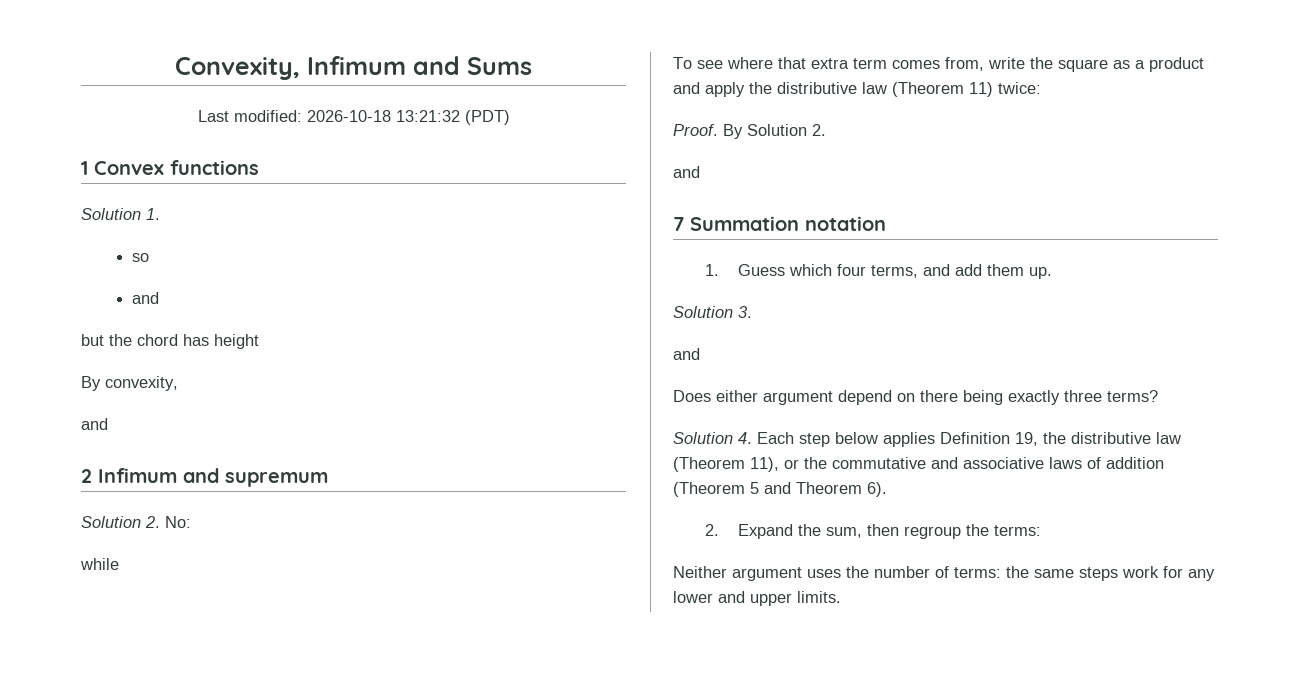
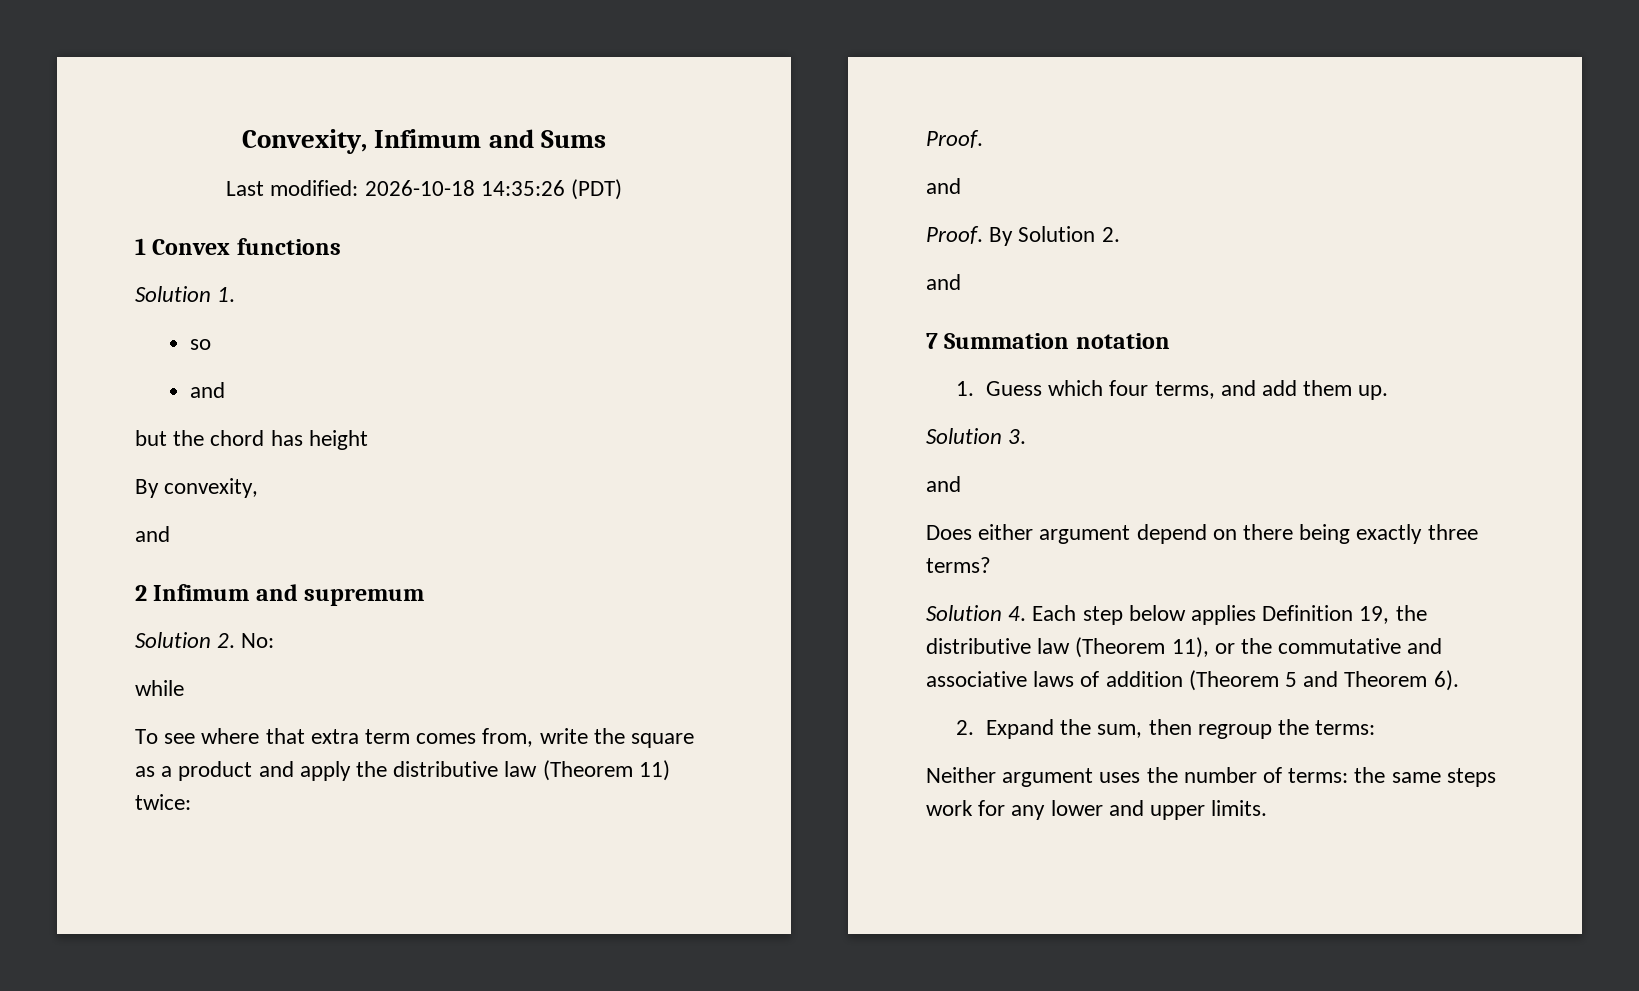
- Last modified: 2026-10-18 13:21:32 (PDT)
+ Last modified: 2026-10-18 14:35:26 (PDT)
  To see where that extra term comes from, write the square as a product and apply the distributive law (Theorem 11) twice:
+ Proof.
+ and

